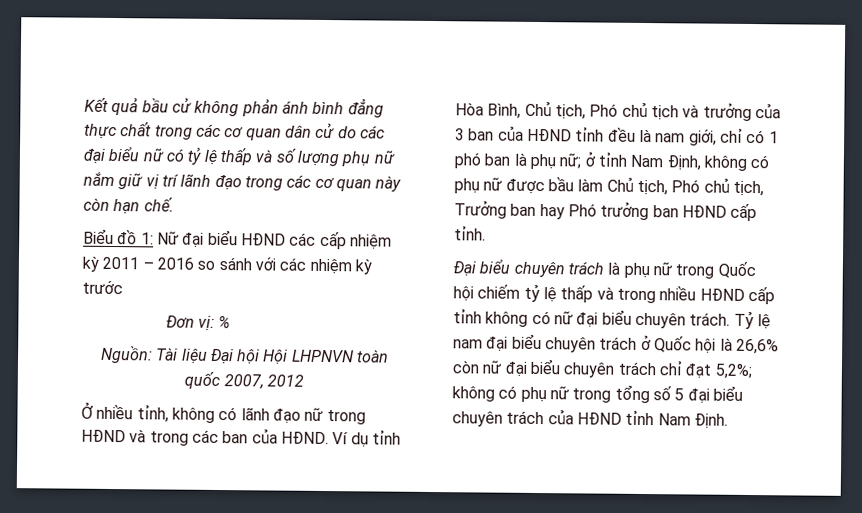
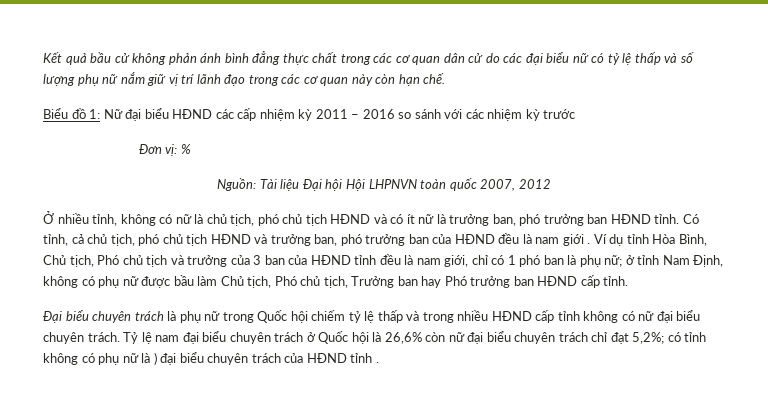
- Ở nhiều tỉnh, không có lãnh đạo nữ trong HĐND và trong các ban của HĐND.
+ Ở nhiều tỉnh, không có nữ là chủ tịch, phó chủ tịch HĐND và có ít nữ là trưởng ban, phó trưởng ban HĐND tỉnh. Có tỉnh, cả chủ tịch, phó chủ tịch HĐND và trưởng ban, phó trưởng ban của HĐND đều là nam giới .
- Tỷ lệ nam đại biểu chuyên trách ở Quốc hội là 26,6% còn nữ đại biểu chuyên trách chỉ đạt 5,2%; không có phụ nữ trong tổng số 5 đại biểu chuyên trách của HĐND tỉnh Nam Định.
+ Tỷ lệ nam đại biểu chuyên trách ở Quốc hội là 26,6% còn nữ đại biểu chuyên trách chỉ đạt 5,2%; có tỉnh không có phụ nữ là ) đại biểu chuyên trách của HĐND tỉnh .

